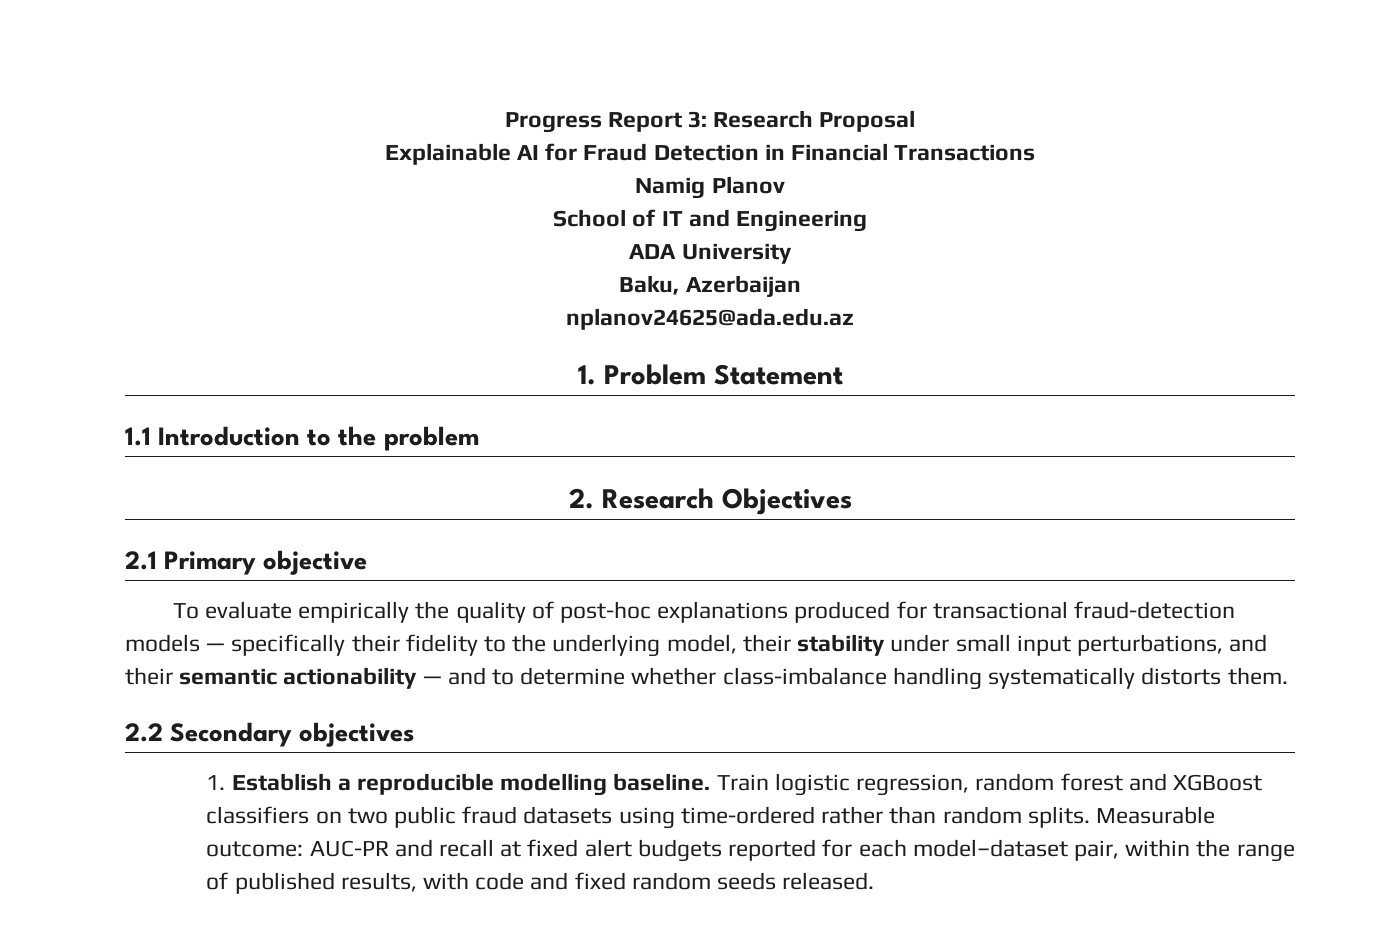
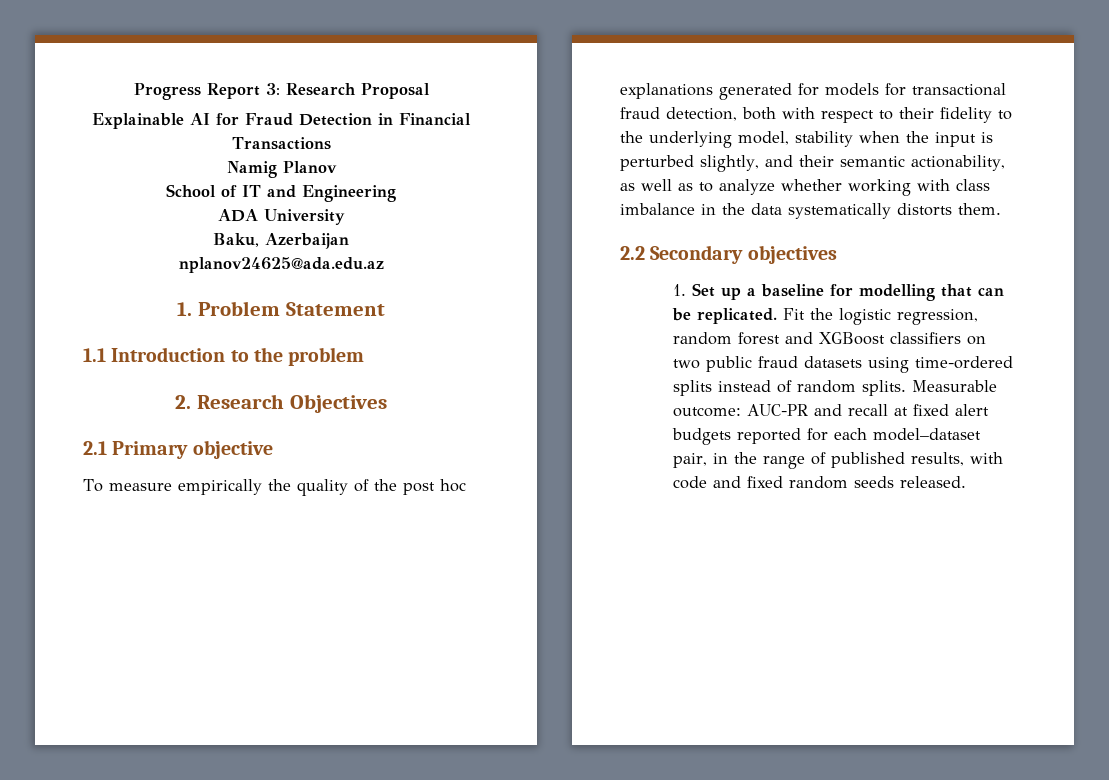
- To evaluate empirically the quality of post-hoc explanations produced for transactional fraud-detection models — specifically their fidelity to the underlying model, their stability under small input perturbations, and their semantic actionability — and to determine whether class-imbalance handling systematically distorts them.
+ To measure empirically the quality of the post hoc explanations generated for models for transactional fraud detection, both with respect to their fidelity to the underlying model, stability when the input is perturbed slightly, and their semantic actionability, as well as to analyze whether working with class imbalance in the data systematically distorts them.
- 1. Establish a reproducible modelling baseline. Train logistic regression, random forest and XGBoost classifiers on two public fraud datasets using time-ordered rather than random splits.
+ 1. Set up a baseline for modelling that can be replicated. Fit the logistic regression, random forest and XGBoost classifiers on two public fraud datasets using time-ordered splits instead of random splits.
- Measurable outcome: AUC-PR and recall at fixed alert budgets reported for each model–dataset pair, within the range of published results, with code and fixed random seeds released.
+ Measurable outcome: AUC-PR and recall at fixed alert budgets reported for each model–dataset pair, in the range of published results, with code and fixed random seeds released.

